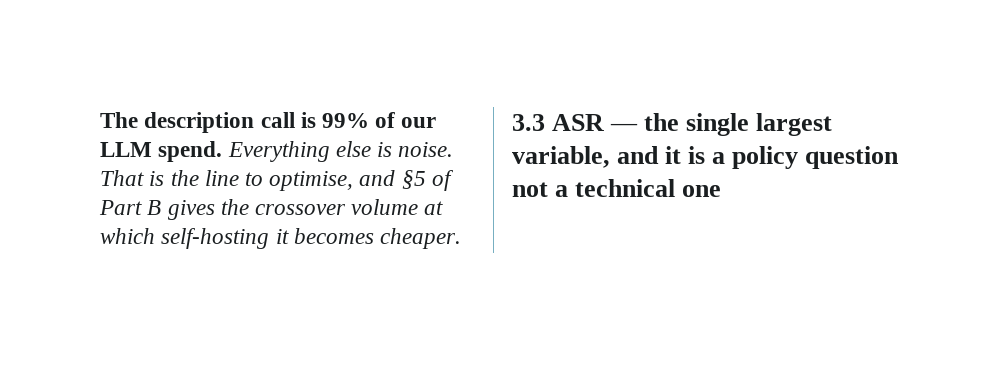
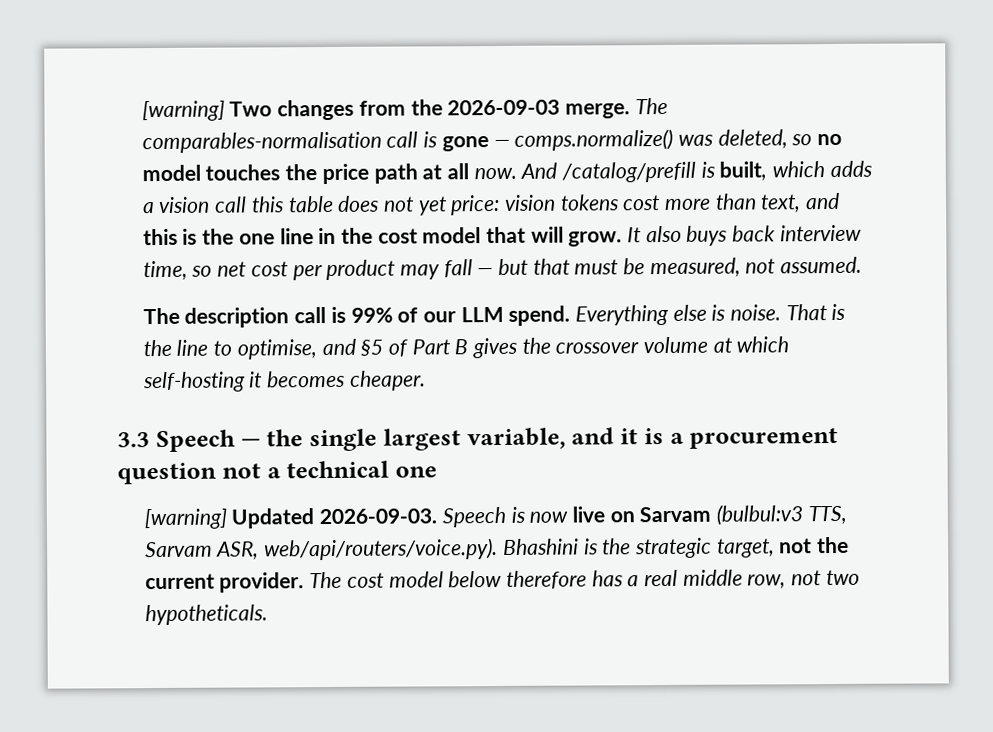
+ [warning] Two changes from the 2026-09-03 merge. The comparables-normalisation call is gone — comps.normalize() was deleted, so no model touches the price path at all now. And /catalog/prefill is built, which adds a vision call this table does not yet price: vision tokens cost more than text, and this is the one line in the cost model that will grow. It also buys back interview time, so net cost per product may fall — but that must be measured, not assumed.
- 3.3 ASR — the single largest variable, and it is a policy question not a technical one
+ 3.3 Speech — the single largest variable, and it is a procurement question not a technical one
+ [warning] Updated 2026-09-03. Speech is now live on Sarvam (bulbul:v3 TTS, Sarvam ASR, web/api/routers/voice.py). Bhashini is the strategic target, not the current provider. The cost model below therefore has a real middle row, not two hypotheticals.

